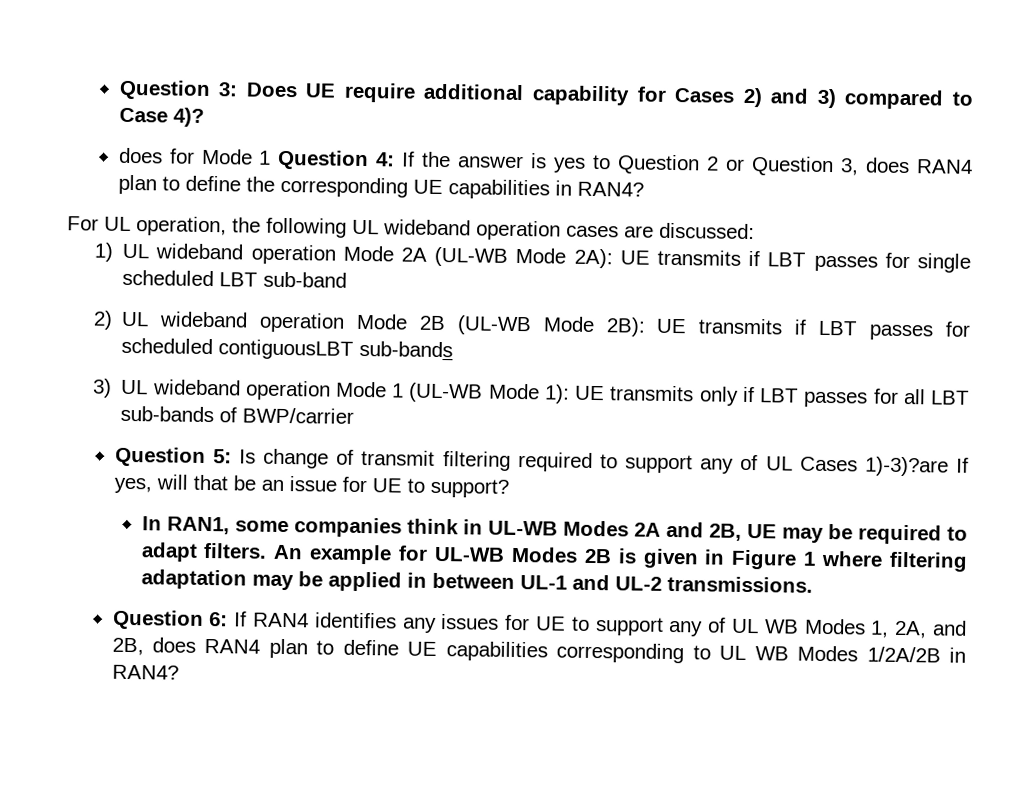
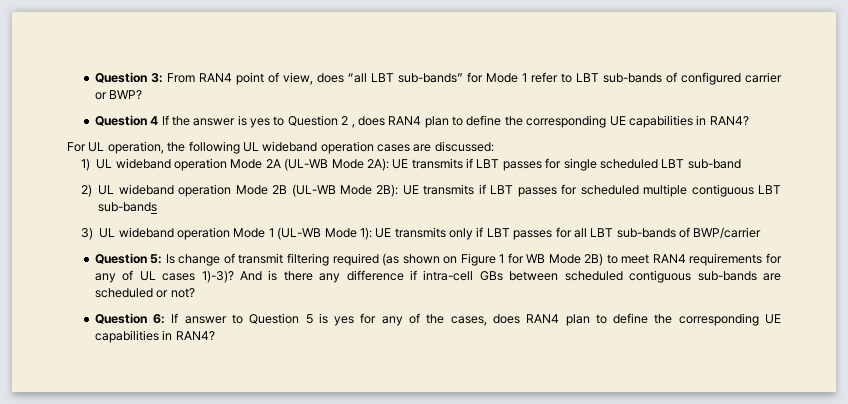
- Question 3: Does UE require additional capability for Cases 2) and 3) compared to Case 4)?
- does for Mode 1 Question 4: If the answer is yes to Question 2 or Question 3, does RAN4 plan to define the corresponding UE capabilities in RAN4?
+ Question 3: From RAN4 point of view, does “all LBT sub-bands” for Mode 1 refer to LBT sub-bands of configured carrier or BWP?
+ Question 4 If the answer is yes to Question 2 , does RAN4 plan to define the corresponding UE capabilities in RAN4?
- 2) UL wideband operation Mode 2B (UL-WB Mode 2B): UE transmits if LBT passes for scheduled contiguousLBT sub-bands
+ 2) UL wideband operation Mode 2B (UL-WB Mode 2B): UE transmits if LBT passes for scheduled multiple contiguous LBT sub-bands
- Question 5: Is change of transmit filtering required to support any of UL Cases 1)-3)?are If yes, will that be an issue for UE to support?
- In RAN1, some companies think in UL-WB Modes 2A and 2B, UE may be required to adapt filters. An example for UL-WB Modes 2B is given in Figure 1 where filtering adaptation may be applied in between UL-1 and UL-2 transmissions.
- Question 6: If RAN4 identifies any issues for UE to support any of UL WB Modes 1, 2A, and 2B, does RAN4 plan to define UE capabilities corresponding to UL WB Modes 1/2A/2B in RAN4?
+ Question 5: Is change of transmit filtering required (as shown on Figure 1 for WB Mode 2B) to meet RAN4 requirements for any of UL cases 1)-3)? And is there any difference if intra-cell GBs between scheduled contiguous sub-bands are scheduled or not?
+ Question 6: If answer to Question 5 is yes for any of the cases, does RAN4 plan to define the corresponding UE capabilities in RAN4?

